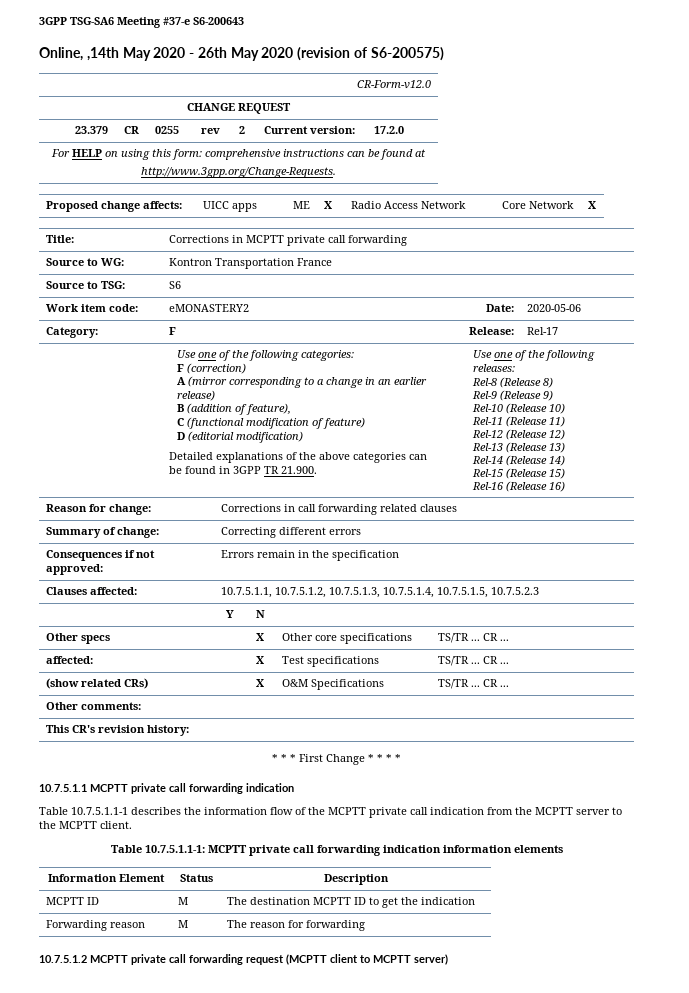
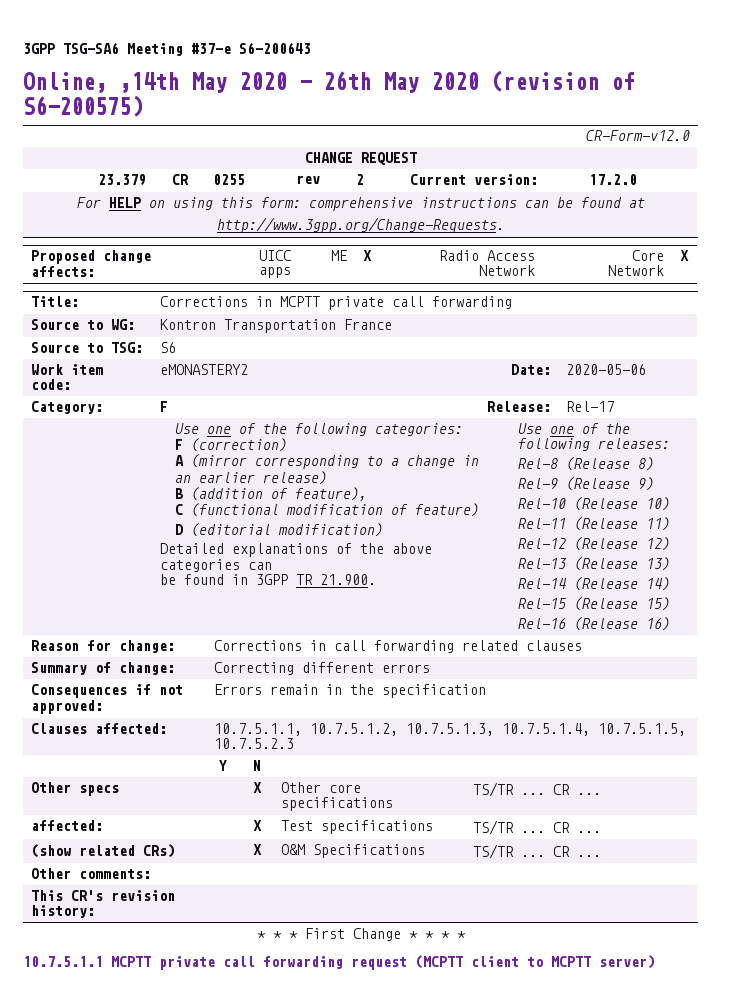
- 10.7.5.1.1 MCPTT private call forwarding indication
- Table 10.7.5.1.1-1 describes the information flow of the MCPTT private call indication from the MCPTT server to the MCPTT client.
- Table 10.7.5.1.1-1: MCPTT private call forwarding indication information elements
- Information Element | Status | Description
- MCPTT ID | M | The destination MCPTT ID to get the indication
- Forwarding reason | M | The reason for forwarding
- 10.7.5.1.2 MCPTT private call forwarding request (MCPTT client to MCPTT server)
+ 10.7.5.1.1 MCPTT private call forwarding request (MCPTT client to MCPTT server)

